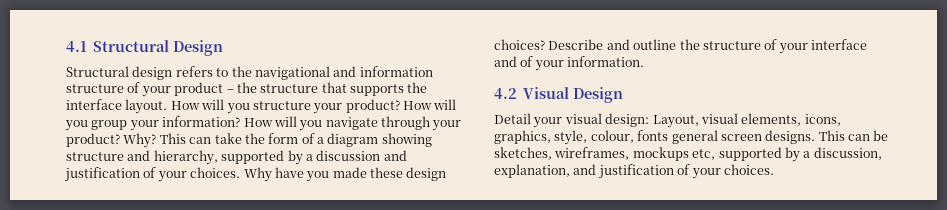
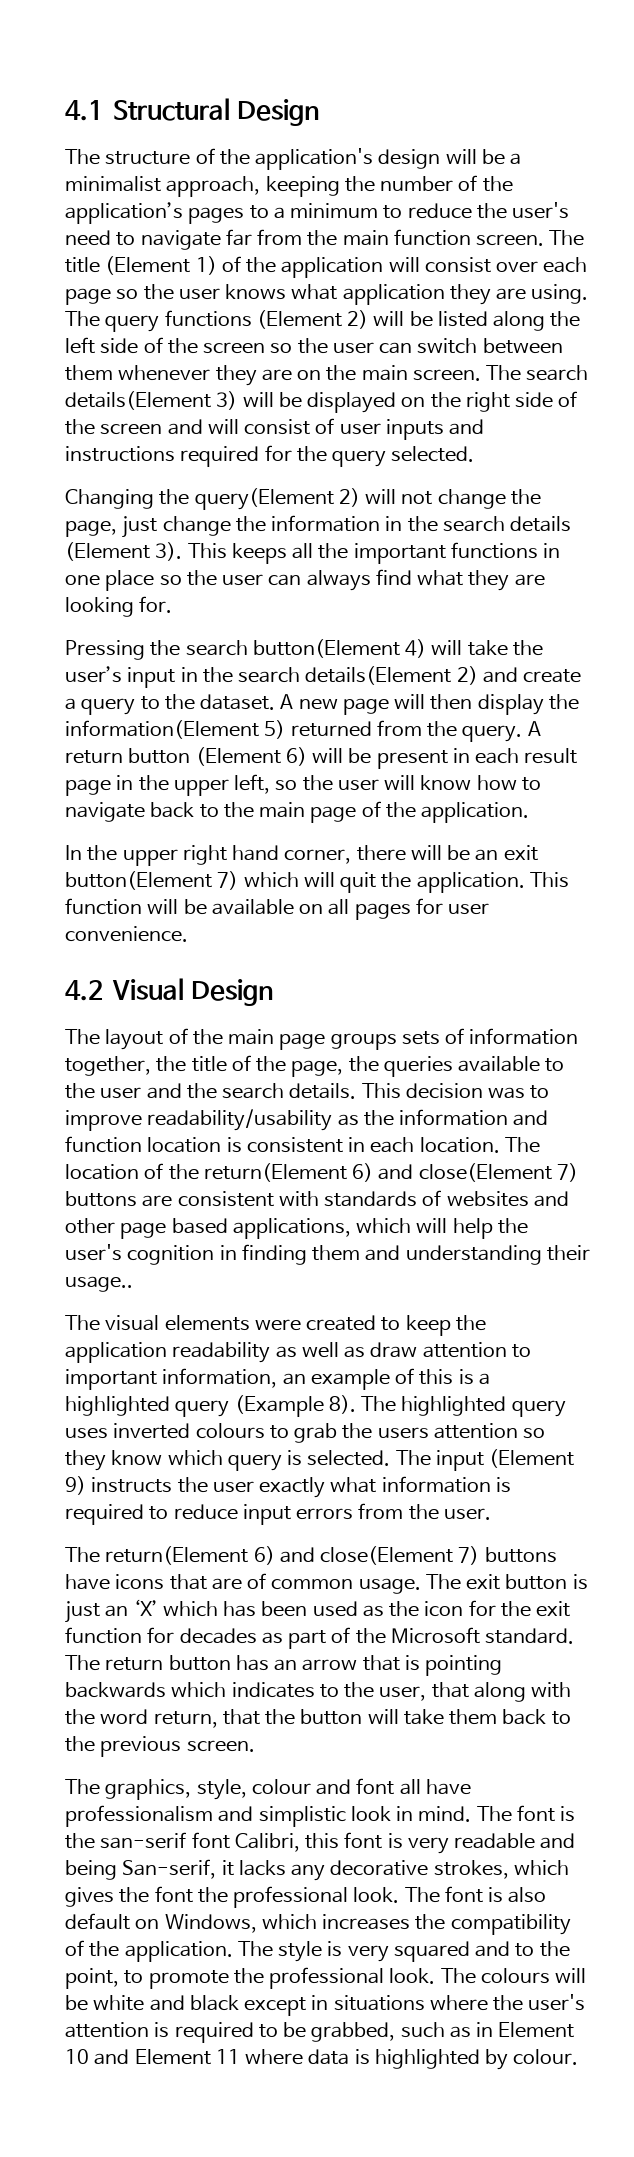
- Structural design refers to the navigational and information structure of your product – the structure that supports the interface layout. How will you structure your product? How will you group your information? How will you navigate through your product? Why? This can take the form of a diagram showing structure and hierarchy, supported by a discussion and justification of your choices. Why have you made these design choices? Describe and outline the structure of your interface and of your information.
+ The structure of the application's design will be a minimalist approach, keeping the number of the application’s pages to a minimum to reduce the user's need to navigate far from the main function screen. The title (Element 1) of the application will consist over each page so the user knows what application they are using. The query functions (Element 2) will be listed along the left side of the screen so the user can switch between them whenever they are on the main screen. The search details(Element 3) will be displayed on the right side of the screen and will consist of user inputs and instructions required for the query selected.
+ Changing the query(Element 2) will not change the page, just change the information in the search details (Element 3). This keeps all the important functions in one place so the user can always find what they are looking for.
+ Pressing the search button(Element 4) will take the user’s input in the search details(Element 2) and create a query to the dataset. A new page will then display the information(Element 5) returned from the query. A return button (Element 6) will be present in each result page in the upper left, so the user will know how to navigate back to the main page of the application.
+ In the upper right hand corner, there will be an exit button(Element 7) which will quit the application. This function will be available on all pages for user convenience.
  4.2 Visual Design
- Detail your visual design: Layout, visual elements, icons, graphics, style, colour, fonts general screen designs. This can be sketches, wireframes, mockups etc, supported by a discussion, explanation, and justification of your choices.
+ The layout of the main page groups sets of information together, the title of the page, the queries available to the user and the search details. This decision was to improve readability/usability as the information and function location is consistent in each location. The location of the return(Element 6) and close(Element 7) buttons are consistent with standards of websites and other page based applications, which will help the user's cognition in finding them and understanding their usage..
+ The visual elements were created to keep the application readability as well as draw attention to important information, an example of this is a highlighted query (Example 8). The highlighted query uses inverted colours to grab the users attention so they know which query is selected. The input (Element 9) instructs the user exactly what information is required to reduce input errors from the user.
+ The return(Element 6) and close(Element 7) buttons have icons that are of common usage. The exit button is just an ‘X’ which has been used as the icon for the exit function for decades as part of the Microsoft standard. The return button has an arrow that is pointing backwards which indicates to the user, that along with the word return, that the button will take them back to the previous screen.
+ The graphics, style, colour and font all have professionalism and simplistic look in mind. The font is the san-serif font Calibri, this font is very readable and being San-serif, it lacks any decorative strokes, which gives the font the professional look. The font is also default on Windows, which increases the compatibility of the application. The style is very squared and to the point, to promote the professional look. The colours will be white and black except in situations where the user's attention is required to be grabbed, such as in Element 10 and Element 11 where data is highlighted by colour.

